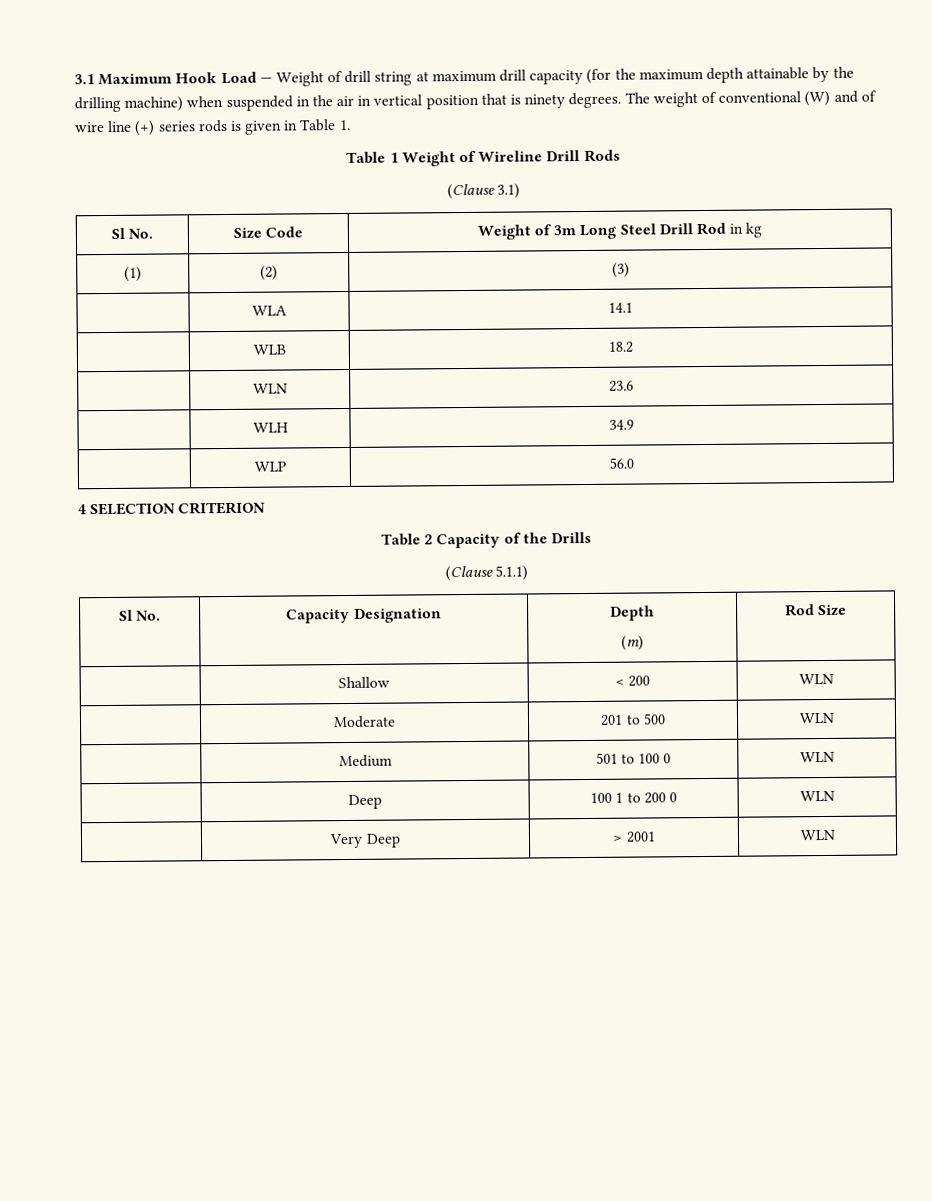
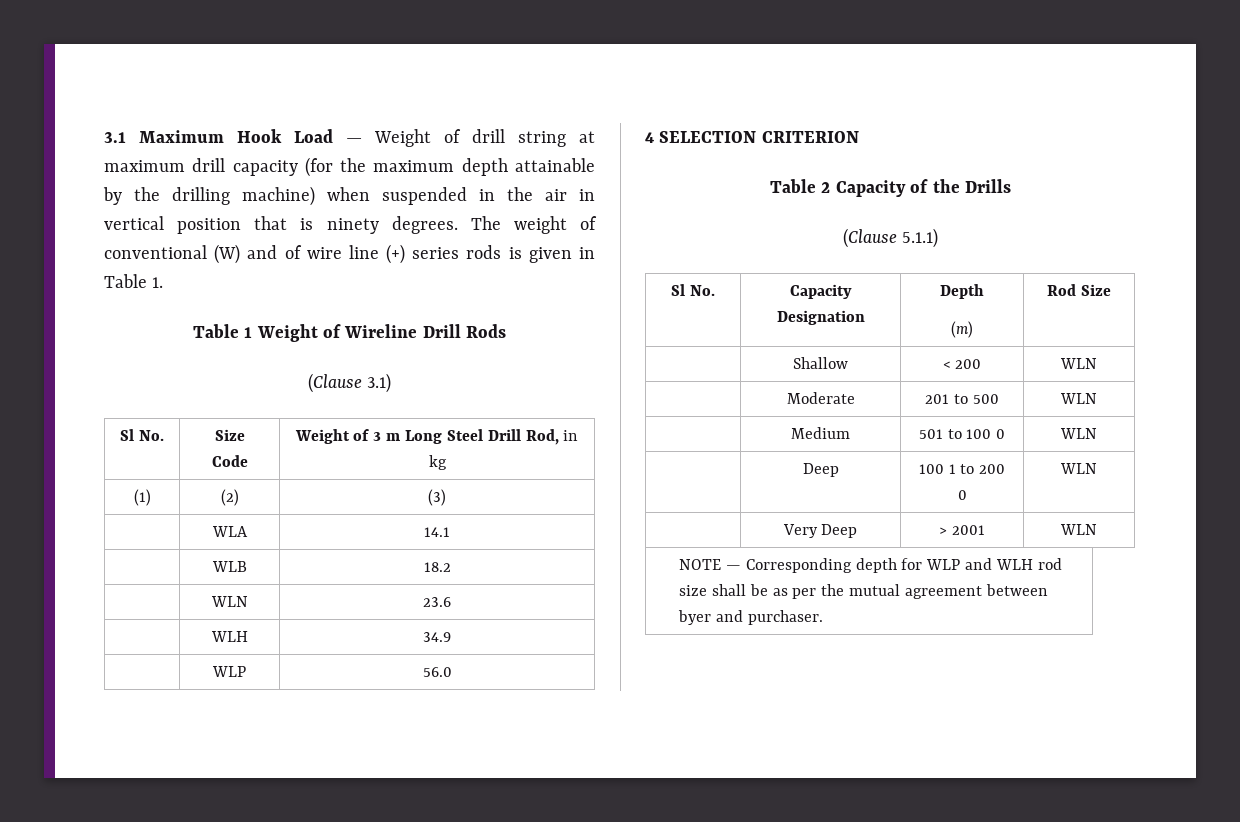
- Sl No. | Size Code | Weight of 3m Long Steel Drill Rod in kg
+ Sl No. | Size Code | Weight of 3 m Long Steel Drill Rod, in kg
+ NOTE — Corresponding depth for WLP and WLH rod size shall be as per the mutual agreement between byer and purchaser.

